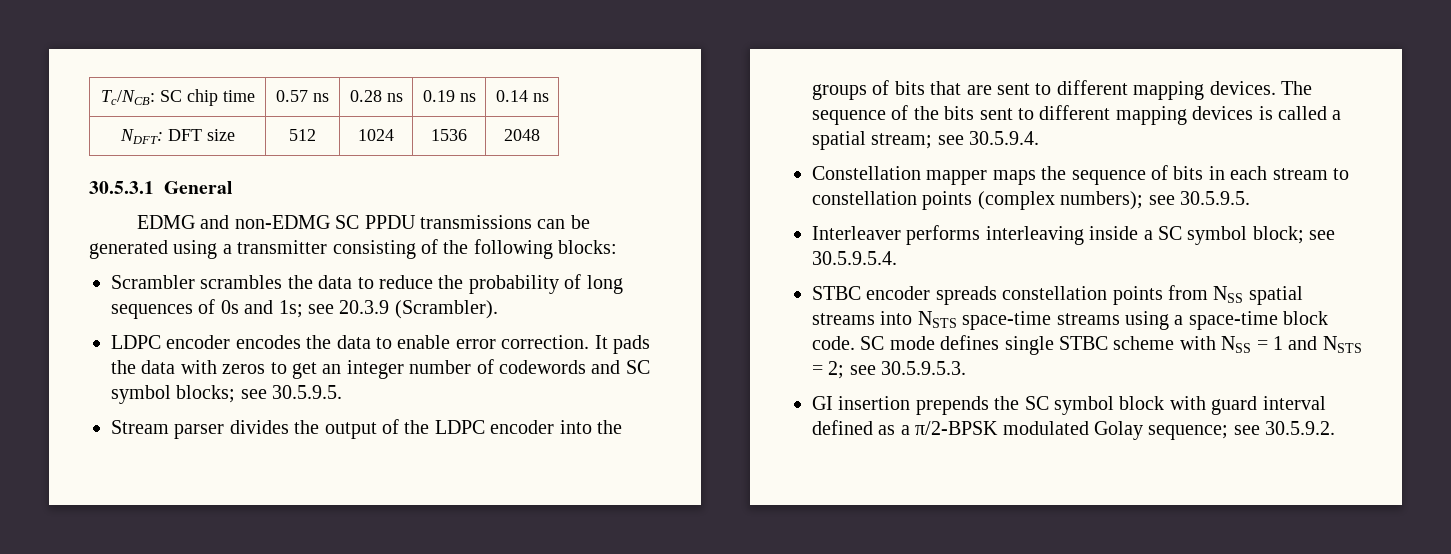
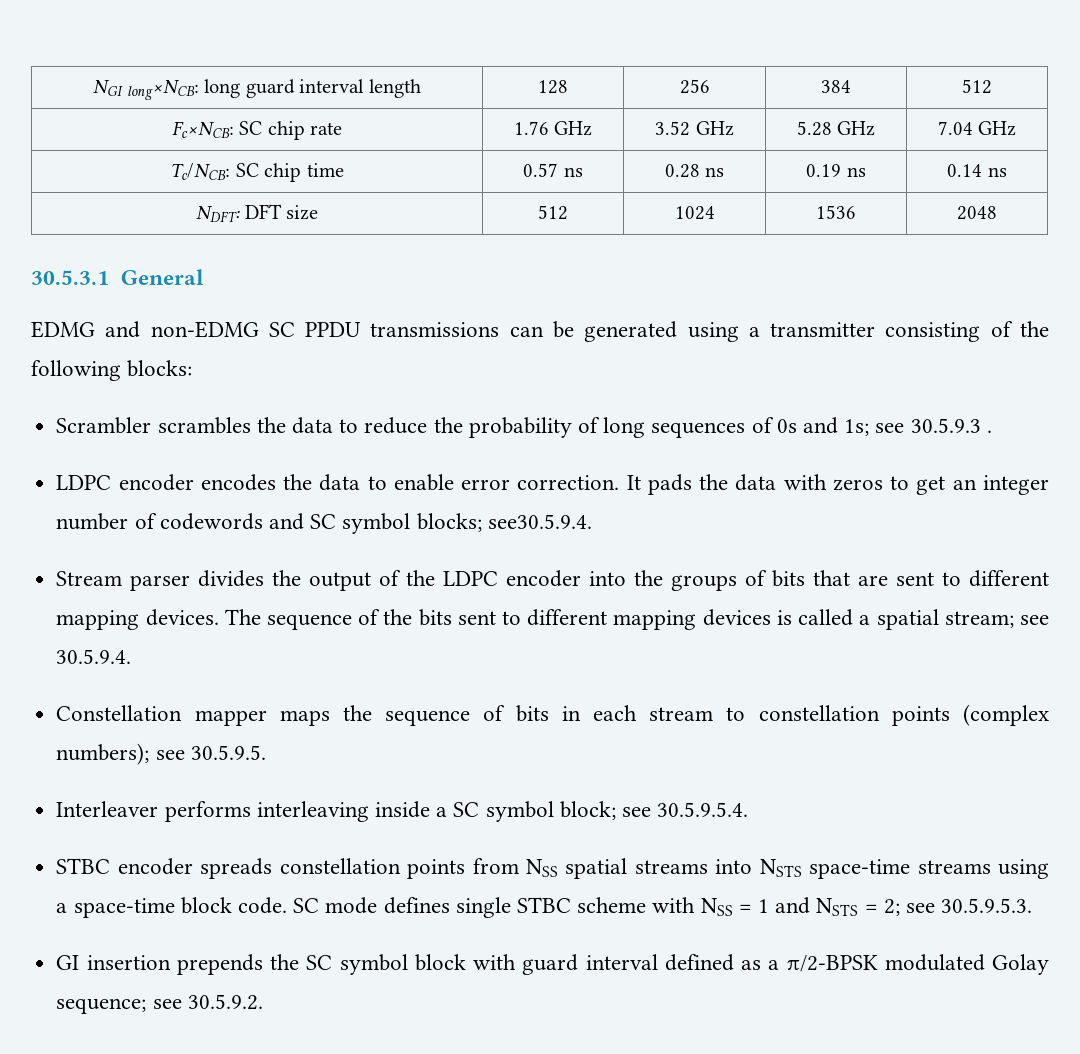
+ NGI long×NCB: long guard interval length | 128 | 256 | 384 | 512
+ Fc×NCB: SC chip rate | 1.76 GHz | 3.52 GHz | 5.28 GHz | 7.04 GHz
- Scrambler scrambles the data to reduce the probability of long sequences of 0s and 1s; see 20.3.9 (Scrambler).
+ Scrambler scrambles the data to reduce the probability of long sequences of 0s and 1s; see 30.5.9.3 .
- It pads the data with zeros to get an integer number of codewords and SC symbol blocks; see 30.5.9.5.
+ It pads the data with zeros to get an integer number of codewords and SC symbol blocks; see30.5.9.4.

